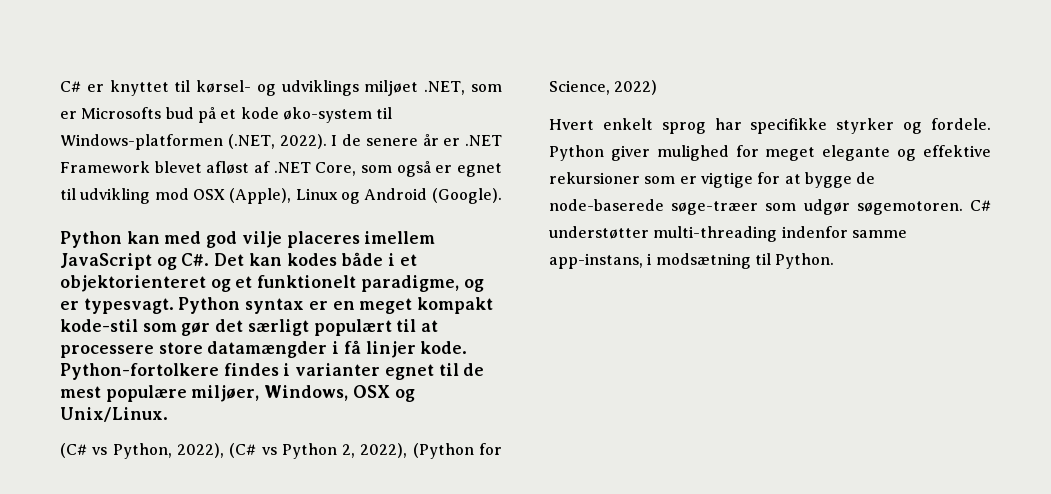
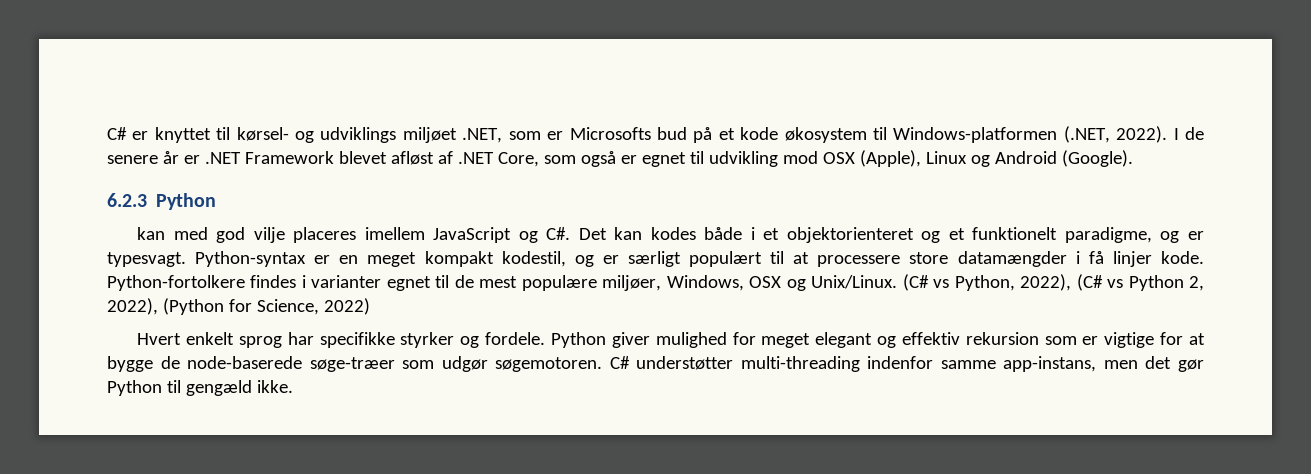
- C# er knyttet til kørsel- og udviklings miljøet .NET, som er Microsofts bud på et kode øko-system til Windows-platformen (.NET, 2022).
+ C# er knyttet til kørsel- og udviklings miljøet .NET, som er Microsofts bud på et kode økosystem til Windows-platformen (.NET, 2022).
- Python kan med god vilje placeres imellem JavaScript og C#. Det kan kodes både i et objektorienteret og et funktionelt paradigme, og er typesvagt.
+ 6.2.3 Python
+ kan med god vilje placeres imellem JavaScript og C#. Det kan kodes både i et objektorienteret og et funktionelt paradigme, og er typesvagt.
- Python syntax er en meget kompakt kode-stil som gør det særligt populært til at processere store datamængder i få linjer kode.
+ Python-syntax er en meget kompakt kodestil, og er særligt populært til at processere store datamængder i få linjer kode.
- Python-fortolkere findes i varianter egnet til de mest populære miljøer, Windows, OSX og Unix/Linux.
- (C# vs Python, 2022), (C# vs Python 2, 2022), (Python for Science, 2022)
+ Python-fortolkere findes i varianter egnet til de mest populære miljøer, Windows, OSX og Unix/Linux. (C# vs Python, 2022), (C# vs Python 2, 2022), (Python for Science, 2022)
- Python giver mulighed for meget elegante og effektive rekursioner som er vigtige for at bygge de node-baserede søge-træer som udgør søgemotoren.
+ Python giver mulighed for meget elegant og effektiv rekursion som er vigtige for at bygge de node-baserede søge-træer som udgør søgemotoren.
- C# understøtter multi-threading indenfor samme app-instans, i modsætning til Python.
+ C# understøtter multi-threading indenfor samme app-instans, men det gør Python til gengæld ikke.

